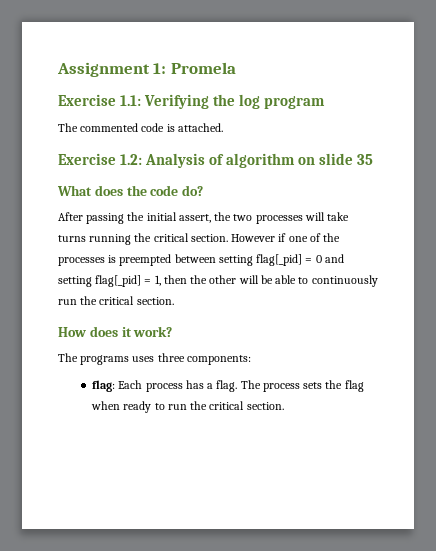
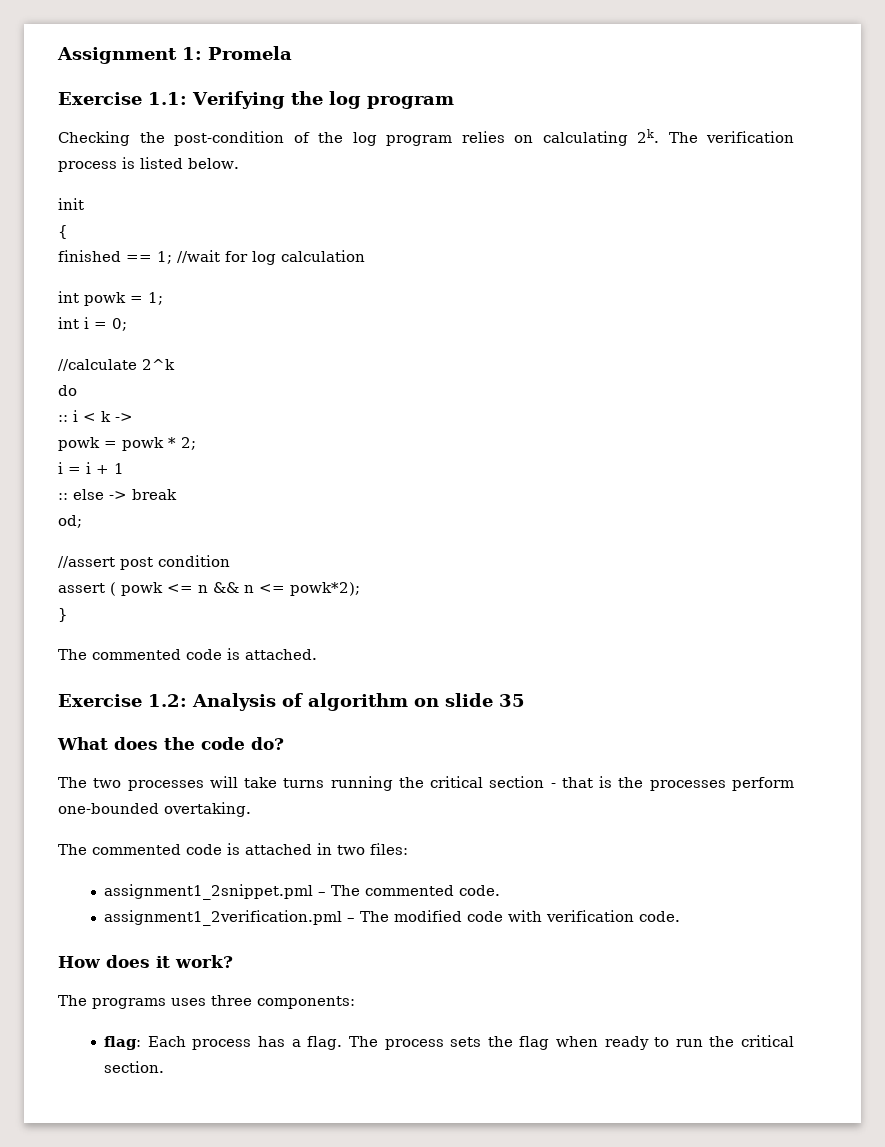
+ Checking the post-condition of the log program relies on calculating 2k. The verification process is listed below.
+ init
+ {
+ finished == 1; //wait for log calculation
+ int powk = 1;
+ int i = 0;
+ //calculate 2^k
+ do
+ :: i < k ->
+ powk = powk * 2;
+ i = i + 1
+ :: else -> break
+ od;
+ //assert post condition
+ assert ( powk <= n && n <= powk*2);
+ }
- After passing the initial assert, the two processes will take turns running the critical section. However if one of the processes is preempted between setting flag[_pid] = 0 and setting flag[_pid] = 1, then the other will be able to continuously run the critical section.
+ The two processes will take turns running the critical section - that is the processes perform one-bounded overtaking.
+ The commented code is attached in two files:
+ assignment1_2snippet.pml – The commented code.
+ assignment1_2verification.pml – The modified code with verification code.

